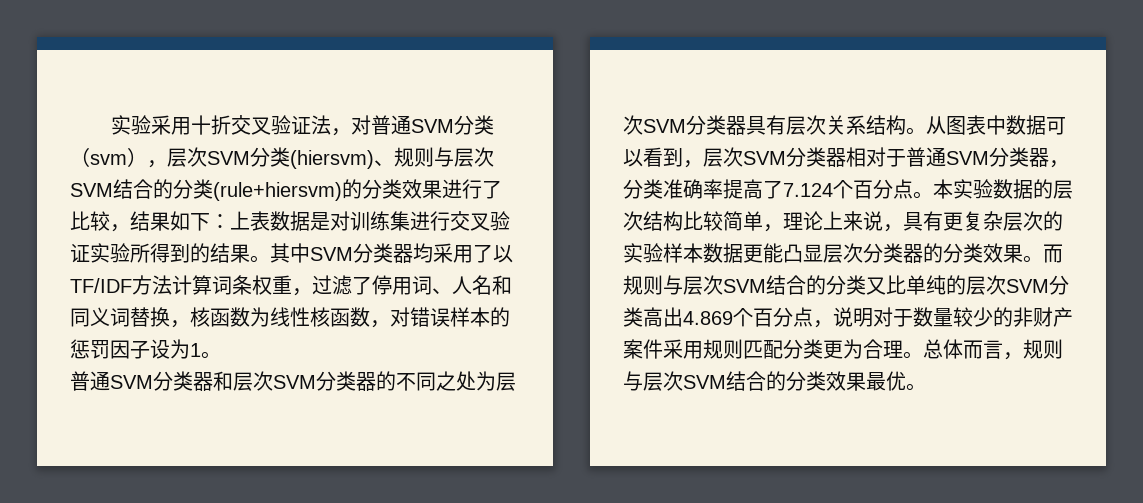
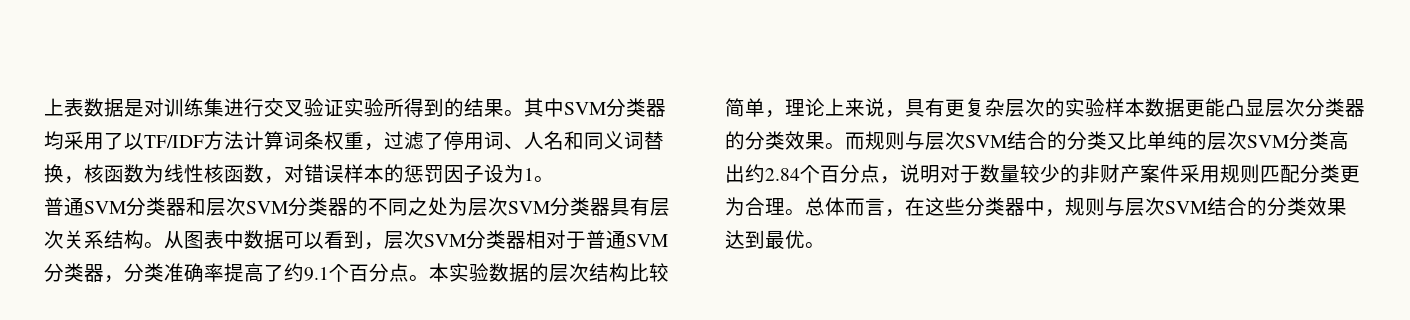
- 实验采用十折交叉验证法，对普通SVM分类（svm），层次SVM分类(hiersvm)、规则与层次SVM结合的分类(rule+hiersvm)的分类效果进行了比较，结果如下：上表数据是对训练集进行交叉验证实验所得到的结果。
+ 上表数据是对训练集进行交叉验证实验所得到的结果。
- 从图表中数据可以看到，层次SVM分类器相对于普通SVM分类器，分类准确率提高了7.124个百分点。
+ 从图表中数据可以看到，层次SVM分类器相对于普通SVM分类器，分类准确率提高了约9.1个百分点。
- 而规则与层次SVM结合的分类又比单纯的层次SVM分类高出4.869个百分点，说明对于数量较少的非财产案件采用规则匹配分类更为合理。
+ 而规则与层次SVM结合的分类又比单纯的层次SVM分类高出约2.84个百分点，说明对于数量较少的非财产案件采用规则匹配分类更为合理。
- 总体而言，规则与层次SVM结合的分类效果最优。
+ 总体而言，在这些分类器中，规则与层次SVM结合的分类效果达到最优。

